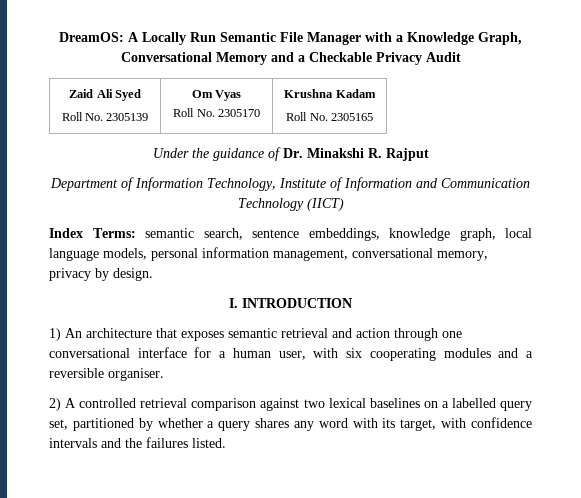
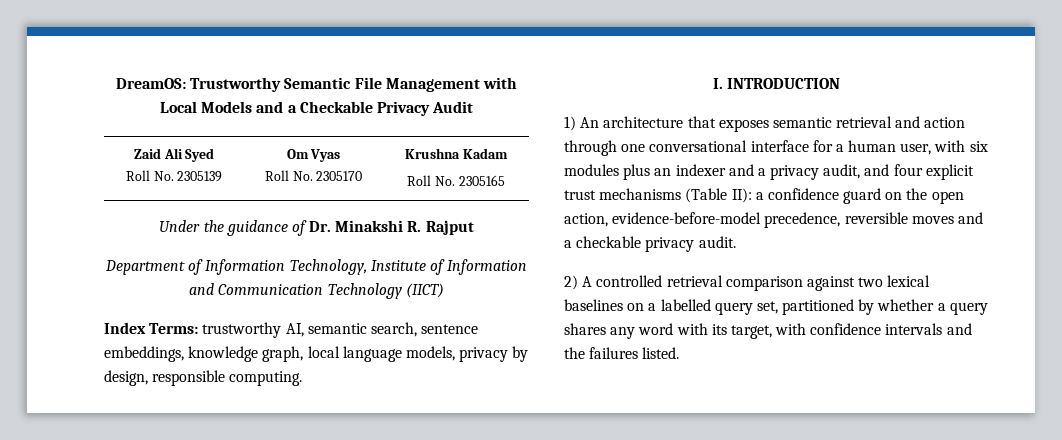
- DreamOS: A Locally Run Semantic File Manager with a Knowledge Graph, Conversational Memory and a Checkable Privacy Audit
+ DreamOS: Trustworthy Semantic File Management with Local Models and a Checkable Privacy Audit
- Index Terms: semantic search, sentence embeddings, knowledge graph, local language models, personal information management, conversational memory, privacy by design.
+ Index Terms: trustworthy AI, semantic search, sentence embeddings, knowledge graph, local language models, privacy by design, responsible computing.
- 1) An architecture that exposes semantic retrieval and action through one conversational interface for a human user, with six cooperating modules and a reversible organiser.
+ 1) An architecture that exposes semantic retrieval and action through one conversational interface for a human user, with six modules plus an indexer and a privacy audit, and four explicit trust mechanisms (Table II): a confidence guard on the open action, evidence-before-model precedence, reversible moves and a checkable privacy audit.

